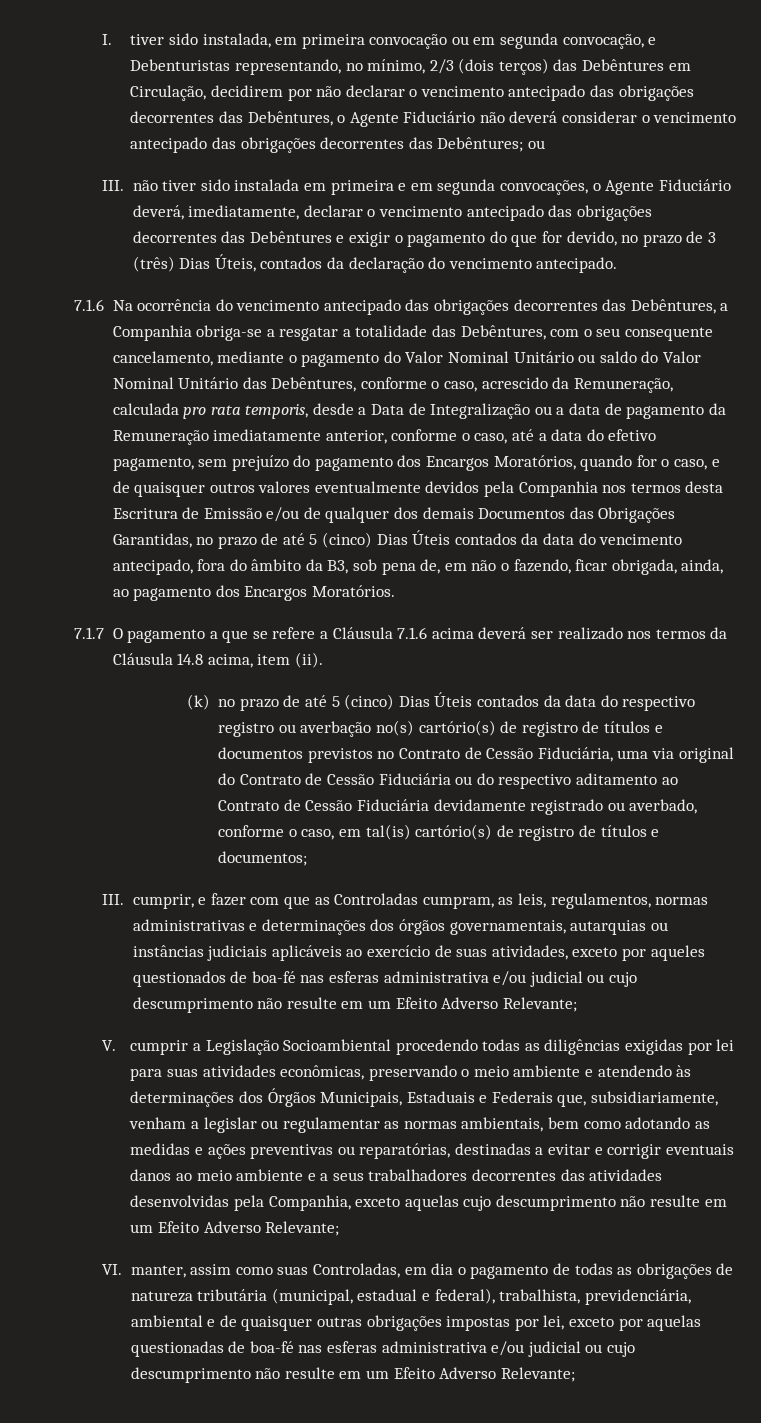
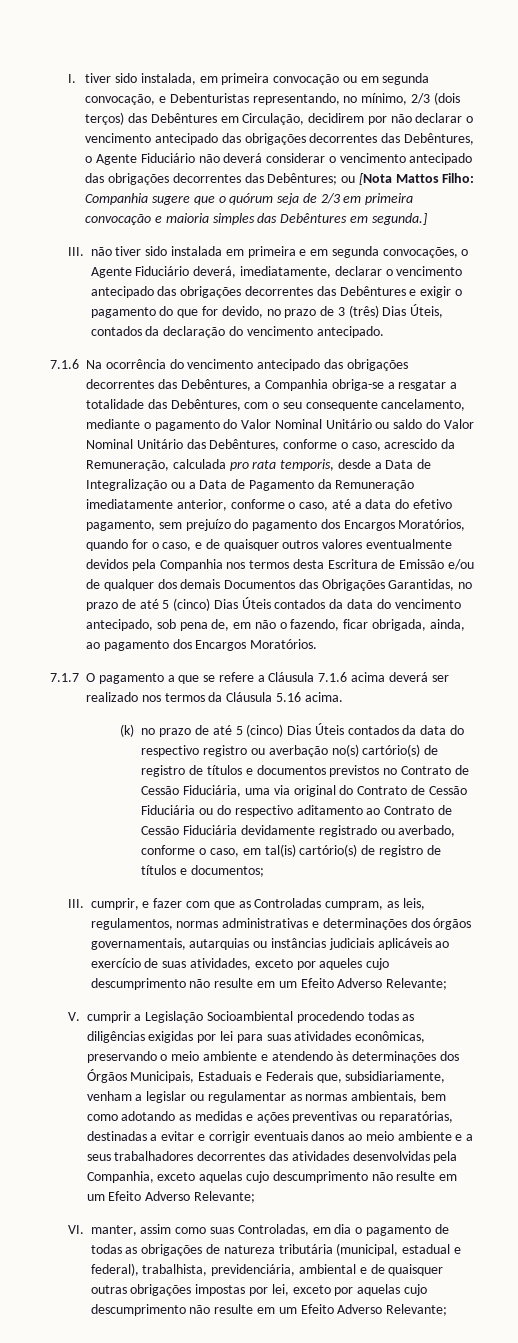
- I. tiver sido instalada, em primeira convocação ou em segunda convocação, e Debenturistas representando, no mínimo, 2/3 (dois terços) das Debêntures em Circulação, decidirem por não declarar o vencimento antecipado das obrigações decorrentes das Debêntures, o Agente Fiduciário não deverá considerar o vencimento antecipado das obrigações decorrentes das Debêntures; ou
+ I. tiver sido instalada, em primeira convocação ou em segunda convocação, e Debenturistas representando, no mínimo, 2/3 (dois terços) das Debêntures em Circulação, decidirem por não declarar o vencimento antecipado das obrigações decorrentes das Debêntures, o Agente Fiduciário não deverá considerar o vencimento antecipado das obrigações decorrentes das Debêntures; ou [Nota Mattos Filho: Companhia sugere que o quórum seja de 2/3 em primeira convocação e maioria simples das Debêntures em segunda.]
- 7.1.6 Na ocorrência do vencimento antecipado das obrigações decorrentes das Debêntures, a Companhia obriga-se a resgatar a totalidade das Debêntures, com o seu consequente cancelamento, mediante o pagamento do Valor Nominal Unitário ou saldo do Valor Nominal Unitário das Debêntures, conforme o caso, acrescido da Remuneração, calculada pro rata temporis, desde a Data de Integralização ou a data de pagamento da Remuneração imediatamente anterior, conforme o caso, até a data do efetivo pagamento, sem prejuízo do pagamento dos Encargos Moratórios, quando for o caso, e de quaisquer outros valores eventualmente devidos pela Companhia nos termos desta Escritura de Emissão e/ou de qualquer dos demais Documentos das Obrigações Garantidas, no prazo de até 5 (cinco) Dias Úteis contados da data do vencimento antecipado, fora do âmbito da B3, sob pena de, em não o fazendo, ficar obrigada, ainda, ao pagamento dos Encargos Moratórios.
+ 7.1.6 Na ocorrência do vencimento antecipado das obrigações decorrentes das Debêntures, a Companhia obriga-se a resgatar a totalidade das Debêntures, com o seu consequente cancelamento, mediante o pagamento do Valor Nominal Unitário ou saldo do Valor Nominal Unitário das Debêntures, conforme o caso, acrescido da Remuneração, calculada pro rata temporis, desde a Data de Integralização ou a Data de Pagamento da Remuneração imediatamente anterior, conforme o caso, até a data do efetivo pagamento, sem prejuízo do pagamento dos Encargos Moratórios, quando for o caso, e de quaisquer outros valores eventualmente devidos pela Companhia nos termos desta Escritura de Emissão e/ou de qualquer dos demais Documentos das Obrigações Garantidas, no prazo de até 5 (cinco) Dias Úteis contados da data do vencimento antecipado, sob pena de, em não o fazendo, ficar obrigada, ainda, ao pagamento dos Encargos Moratórios.
- 7.1.7 O pagamento a que se refere a Cláusula 7.1.6 acima deverá ser realizado nos termos da Cláusula 14.8 acima, item (ii).
+ 7.1.7 O pagamento a que se refere a Cláusula 7.1.6 acima deverá ser realizado nos termos da Cláusula 5.16 acima.
- III. cumprir, e fazer com que as Controladas cumpram, as leis, regulamentos, normas administrativas e determinações dos órgãos governamentais, autarquias ou instâncias judiciais aplicáveis ao exercício de suas atividades, exceto por aqueles questionados de boa-fé nas esferas administrativa e/ou judicial ou cujo descumprimento não resulte em um Efeito Adverso Relevante;
+ III. cumprir, e fazer com que as Controladas cumpram, as leis, regulamentos, normas administrativas e determinações dos órgãos governamentais, autarquias ou instâncias judiciais aplicáveis ao exercício de suas atividades, exceto por aqueles cujo descumprimento não resulte em um Efeito Adverso Relevante;
- VI. manter, assim como suas Controladas, em dia o pagamento de todas as obrigações de natureza tributária (municipal, estadual e federal), trabalhista, previdenciária, ambiental e de quaisquer outras obrigações impostas por lei, exceto por aquelas questionadas de boa-fé nas esferas administrativa e/ou judicial ou cujo descumprimento não resulte em um Efeito Adverso Relevante;
+ VI. manter, assim como suas Controladas, em dia o pagamento de todas as obrigações de natureza tributária (municipal, estadual e federal), trabalhista, previdenciária, ambiental e de quaisquer outras obrigações impostas por lei, exceto por aquelas cujo descumprimento não resulte em um Efeito Adverso Relevante;

